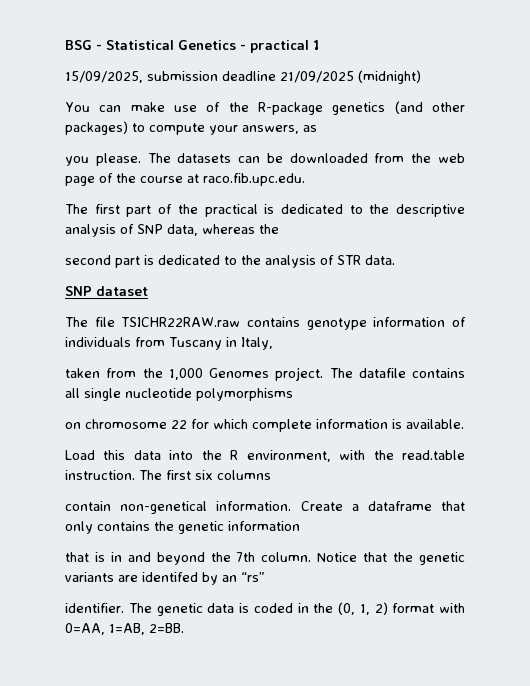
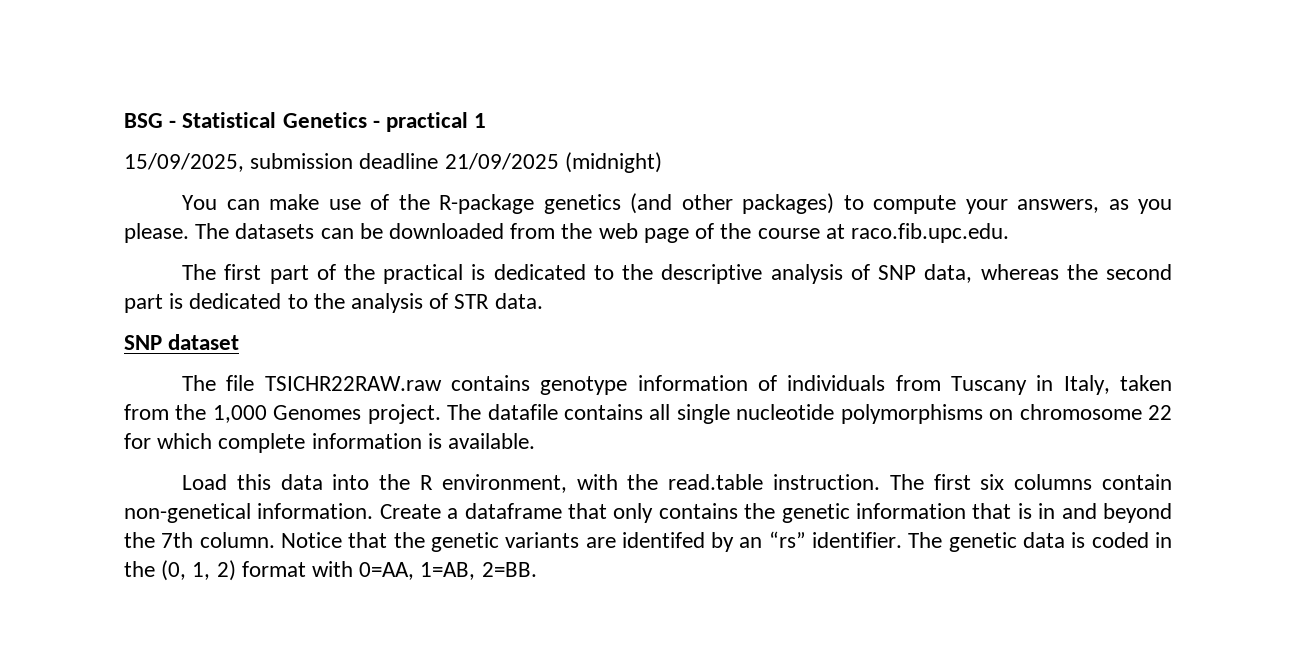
- You can make use of the R-package genetics (and other packages) to compute your answers, as
- you please.
+ You can make use of the R-package genetics (and other packages) to compute your answers, as you please.
- The first part of the practical is dedicated to the descriptive analysis of SNP data, whereas the
- second part is dedicated to the analysis of STR data.
+ The first part of the practical is dedicated to the descriptive analysis of SNP data, whereas the second part is dedicated to the analysis of STR data.
- The file TSICHR22RAW.raw contains genotype information of individuals from Tuscany in Italy,
- taken from the 1,000 Genomes project.
+ The file TSICHR22RAW.raw contains genotype information of individuals from Tuscany in Italy, taken from the 1,000 Genomes project.
- The datafile contains all single nucleotide polymorphisms
- on chromosome 22 for which complete information is available.
+ The datafile contains all single nucleotide polymorphisms on chromosome 22 for which complete information is available.
- The first six columns
- contain non-genetical information.
+ The first six columns contain non-genetical information.
- Create a dataframe that only contains the genetic information
- that is in and beyond the 7th column.
+ Create a dataframe that only contains the genetic information that is in and beyond the 7th column.
- Notice that the genetic variants are identifed by an “rs”
- identifier.
+ Notice that the genetic variants are identifed by an “rs” identifier.

